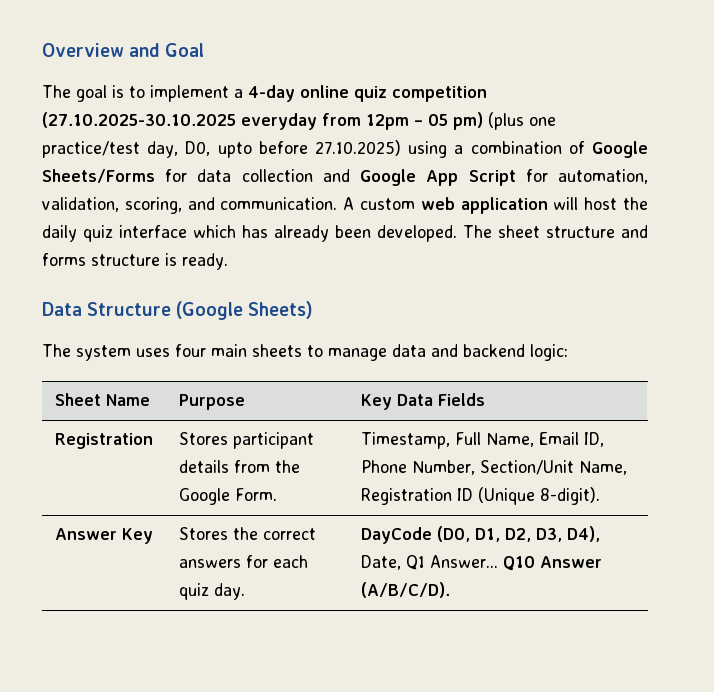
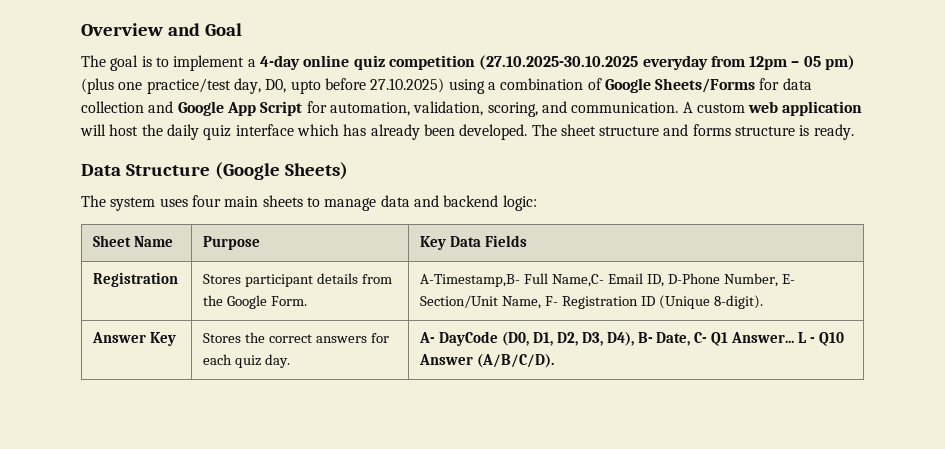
- Registration | Stores participant details from the Google Form. | Timestamp, Full Name, Email ID, Phone Number, Section/Unit Name, Registration ID (Unique 8-digit).
+ Registration | Stores participant details from the Google Form. | A-Timestamp,B- Full Name,C- Email ID, D-Phone Number, E- Section/Unit Name, F- Registration ID (Unique 8-digit).
- Answer Key | Stores the correct answers for each quiz day. | DayCode (D0, D1, D2, D3, D4), Date, Q1 Answer... Q10 Answer (A/B/C/D).
+ Answer Key | Stores the correct answers for each quiz day. | A- DayCode (D0, D1, D2, D3, D4), B- Date, C- Q1 Answer... L - Q10 Answer (A/B/C/D).

